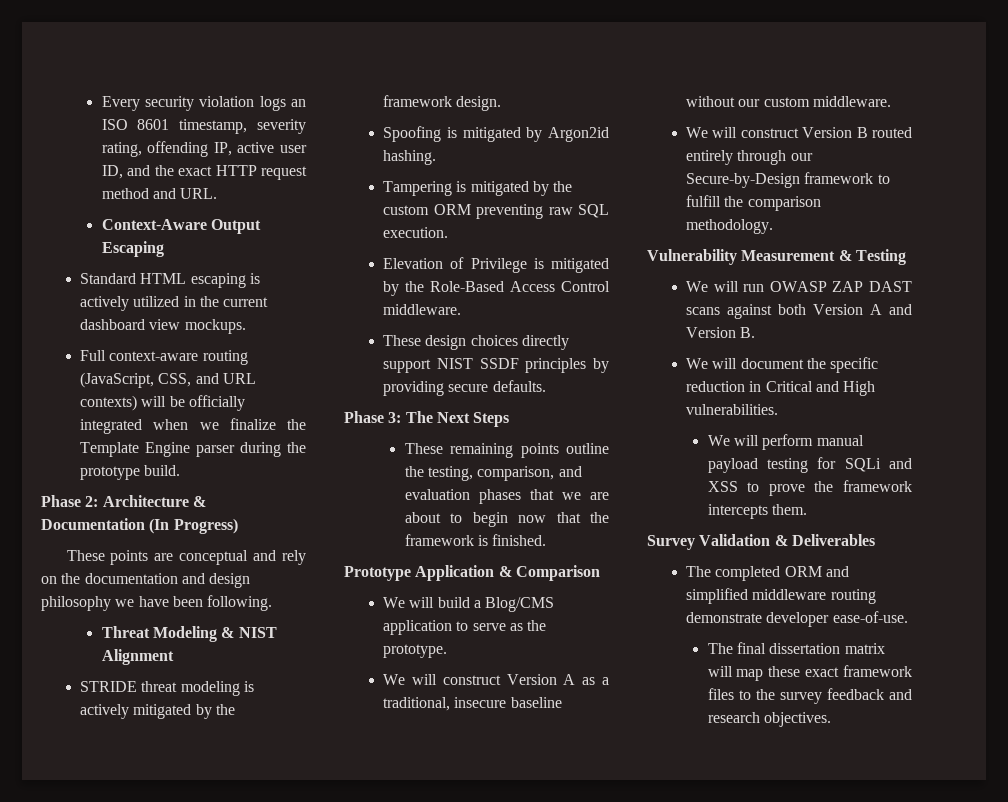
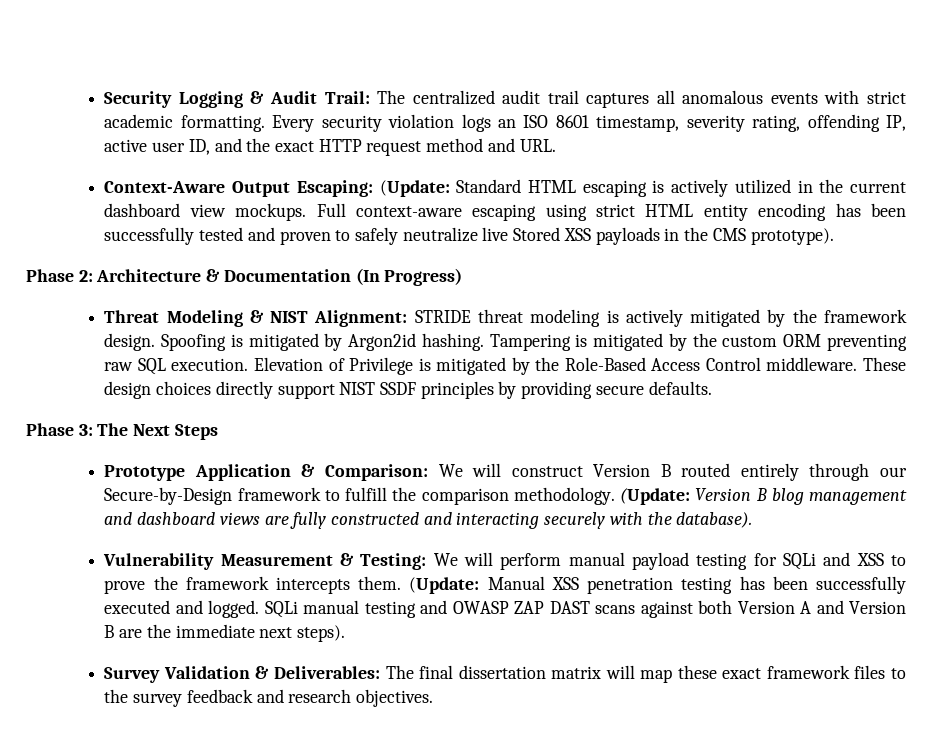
+ Security Logging & Audit Trail: The centralized audit trail captures all anomalous events with strict academic formatting.
- Context-Aware Output Escaping
- Standard HTML escaping is actively utilized in the current dashboard view mockups.
- Full context-aware routing (JavaScript, CSS, and URL contexts) will be officially integrated when we finalize the Template Engine parser during the prototype build.
+ Context-Aware Output Escaping: (Update: Standard HTML escaping is actively utilized in the current dashboard view mockups. Full context-aware escaping using strict HTML entity encoding has been successfully tested and proven to safely neutralize live Stored XSS payloads in the CMS prototype).
- These points are conceptual and rely on the documentation and design philosophy we have been following.
- Threat Modeling & NIST Alignment
- STRIDE threat modeling is actively mitigated by the framework design.
- Spoofing is mitigated by Argon2id hashing.
- Tampering is mitigated by the custom ORM preventing raw SQL execution.
- Elevation of Privilege is mitigated by the Role-Based Access Control middleware.
- These design choices directly support NIST SSDF principles by providing secure defaults.
+ Threat Modeling & NIST Alignment: STRIDE threat modeling is actively mitigated by the framework design. Spoofing is mitigated by Argon2id hashing. Tampering is mitigated by the custom ORM preventing raw SQL execution. Elevation of Privilege is mitigated by the Role-Based Access Control middleware. These design choices directly support NIST SSDF principles by providing secure defaults.
- These remaining points outline the testing, comparison, and evaluation phases that we are about to begin now that the framework is finished.
- Prototype Application & Comparison
- We will build a Blog/CMS application to serve as the prototype.
- We will construct Version A as a traditional, insecure baseline without our custom middleware.
- We will construct Version B routed entirely through our Secure-by-Design framework to fulfill the comparison methodology.
- Vulnerability Measurement & Testing
- We will run OWASP ZAP DAST scans against both Version A and Version B.
- We will document the specific reduction in Critical and High vulnerabilities.
- We will perform manual payload testing for SQLi and XSS to prove the framework intercepts them.
- Survey Validation & Deliverables
- The completed ORM and simplified middleware routing demonstrate developer ease-of-use.
- The final dissertation matrix will map these exact framework files to the survey feedback and research objectives.
+ Prototype Application & Comparison: We will construct Version B routed entirely through our Secure-by-Design framework to fulfill the comparison methodology. (Update: Version B blog management and dashboard views are fully constructed and interacting securely with the database).
+ Vulnerability Measurement & Testing: We will perform manual payload testing for SQLi and XSS to prove the framework intercepts them. (Update: Manual XSS penetration testing has been successfully executed and logged. SQLi manual testing and OWASP ZAP DAST scans against both Version A and Version B are the immediate next steps).
+ Survey Validation & Deliverables: The final dissertation matrix will map these exact framework files to the survey feedback and research objectives.

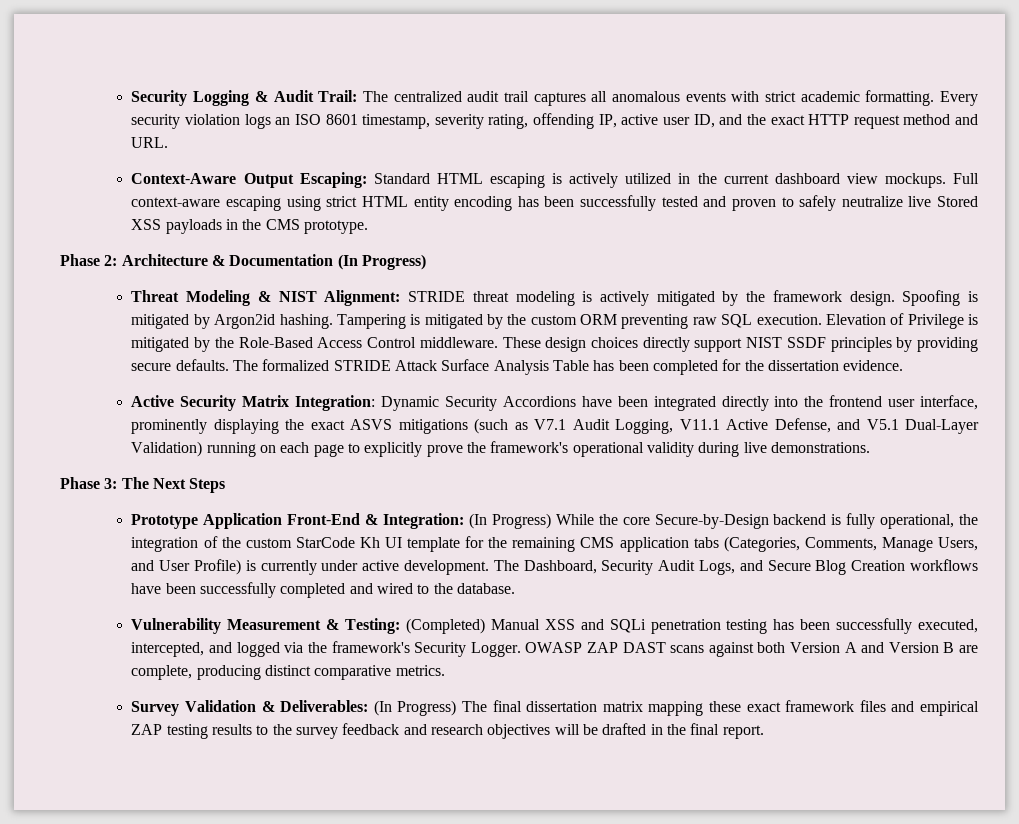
- Context-Aware Output Escaping: (Update: Standard HTML escaping is actively utilized in the current dashboard view mockups.
+ Context-Aware Output Escaping: Standard HTML escaping is actively utilized in the current dashboard view mockups.
- Full context-aware escaping using strict HTML entity encoding has been successfully tested and proven to safely neutralize live Stored XSS payloads in the CMS prototype).
+ Full context-aware escaping using strict HTML entity encoding has been successfully tested and proven to safely neutralize live Stored XSS payloads in the CMS prototype.
+ The formalized STRIDE Attack Surface Analysis Table has been completed for the dissertation evidence.
+ Active Security Matrix Integration: Dynamic Security Accordions have been integrated directly into the frontend user interface, prominently displaying the exact ASVS mitigations (such as V7.1 Audit Logging, V11.1 Active Defense, and V5.1 Dual-Layer Validation) running on each page to explicitly prove the framework's operational validity during live demonstrations.
- Prototype Application & Comparison: We will construct Version B routed entirely through our Secure-by-Design framework to fulfill the comparison methodology. (Update: Version B blog management and dashboard views are fully constructed and interacting securely with the database).
- Vulnerability Measurement & Testing: We will perform manual payload testing for SQLi and XSS to prove the framework intercepts them. (Update: Manual XSS penetration testing has been successfully executed and logged. SQLi manual testing and OWASP ZAP DAST scans against both Version A and Version B are the immediate next steps).
+ Prototype Application Front-End & Integration: (In Progress) While the core Secure-by-Design backend is fully operational, the integration of the custom StarCode Kh UI template for the remaining CMS application tabs (Categories, Comments, Manage Users, and User Profile) is currently under active development. The Dashboard, Security Audit Logs, and Secure Blog Creation workflows have been successfully completed and wired to the database.
+ Vulnerability Measurement & Testing: (Completed) Manual XSS and SQLi penetration testing has been successfully executed, intercepted, and logged via the framework's Security Logger. OWASP ZAP DAST scans against both Version A and Version B are complete, producing distinct comparative metrics.
- Survey Validation & Deliverables: The final dissertation matrix will map these exact framework files to the survey feedback and research objectives.
+ Survey Validation & Deliverables: (In Progress) The final dissertation matrix mapping these exact framework files and empirical ZAP testing results to the survey feedback and research objectives will be drafted in the final report.

